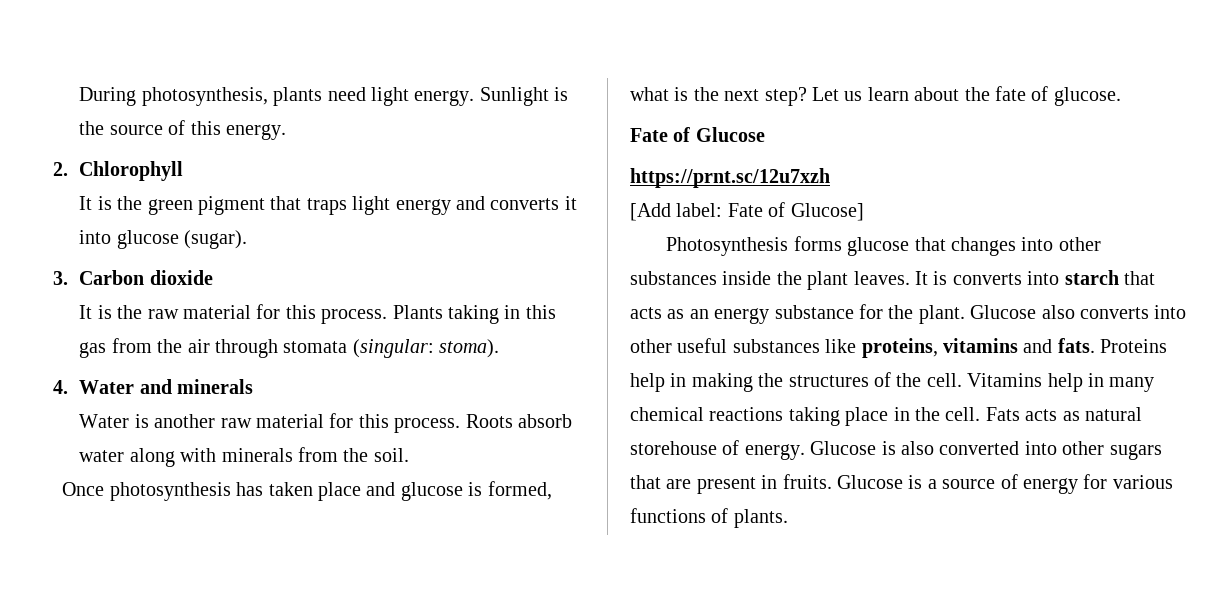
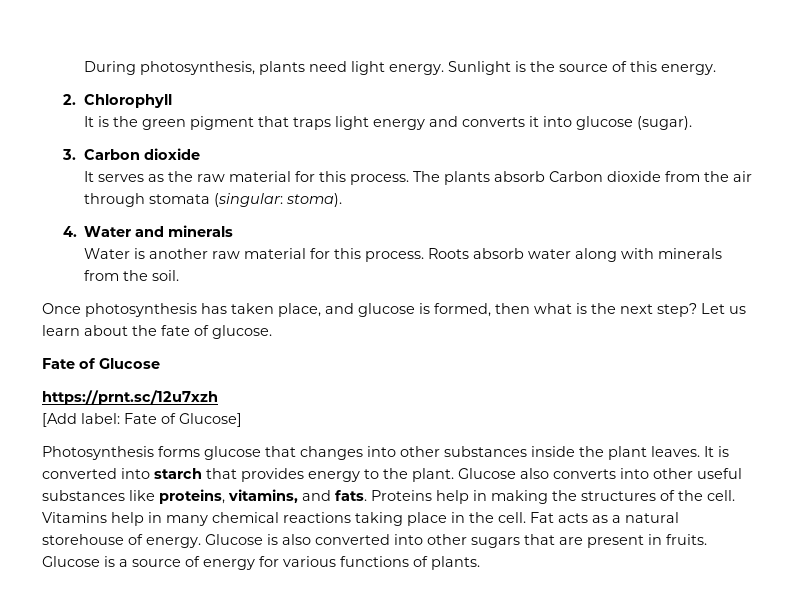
- It is the raw material for this process.
+ It serves as the raw material for this process.
- Plants taking in this gas from the air through stomata (singular: stoma).
+ The plants absorb Carbon dioxide from the air through stomata (singular: stoma).
- Once photosynthesis has taken place and glucose is formed, what is the next step?
+ Once photosynthesis has taken place, and glucose is formed, then what is the next step?
- It is converts into starch that acts as an energy substance for the plant.
+ It is converted into starch that provides energy to the plant.
- Glucose also converts into other useful substances like proteins, vitamins and fats.
+ Glucose also converts into other useful substances like proteins, vitamins, and fats.
- Fats acts as natural storehouse of energy.
+ Fat acts as a natural storehouse of energy.

